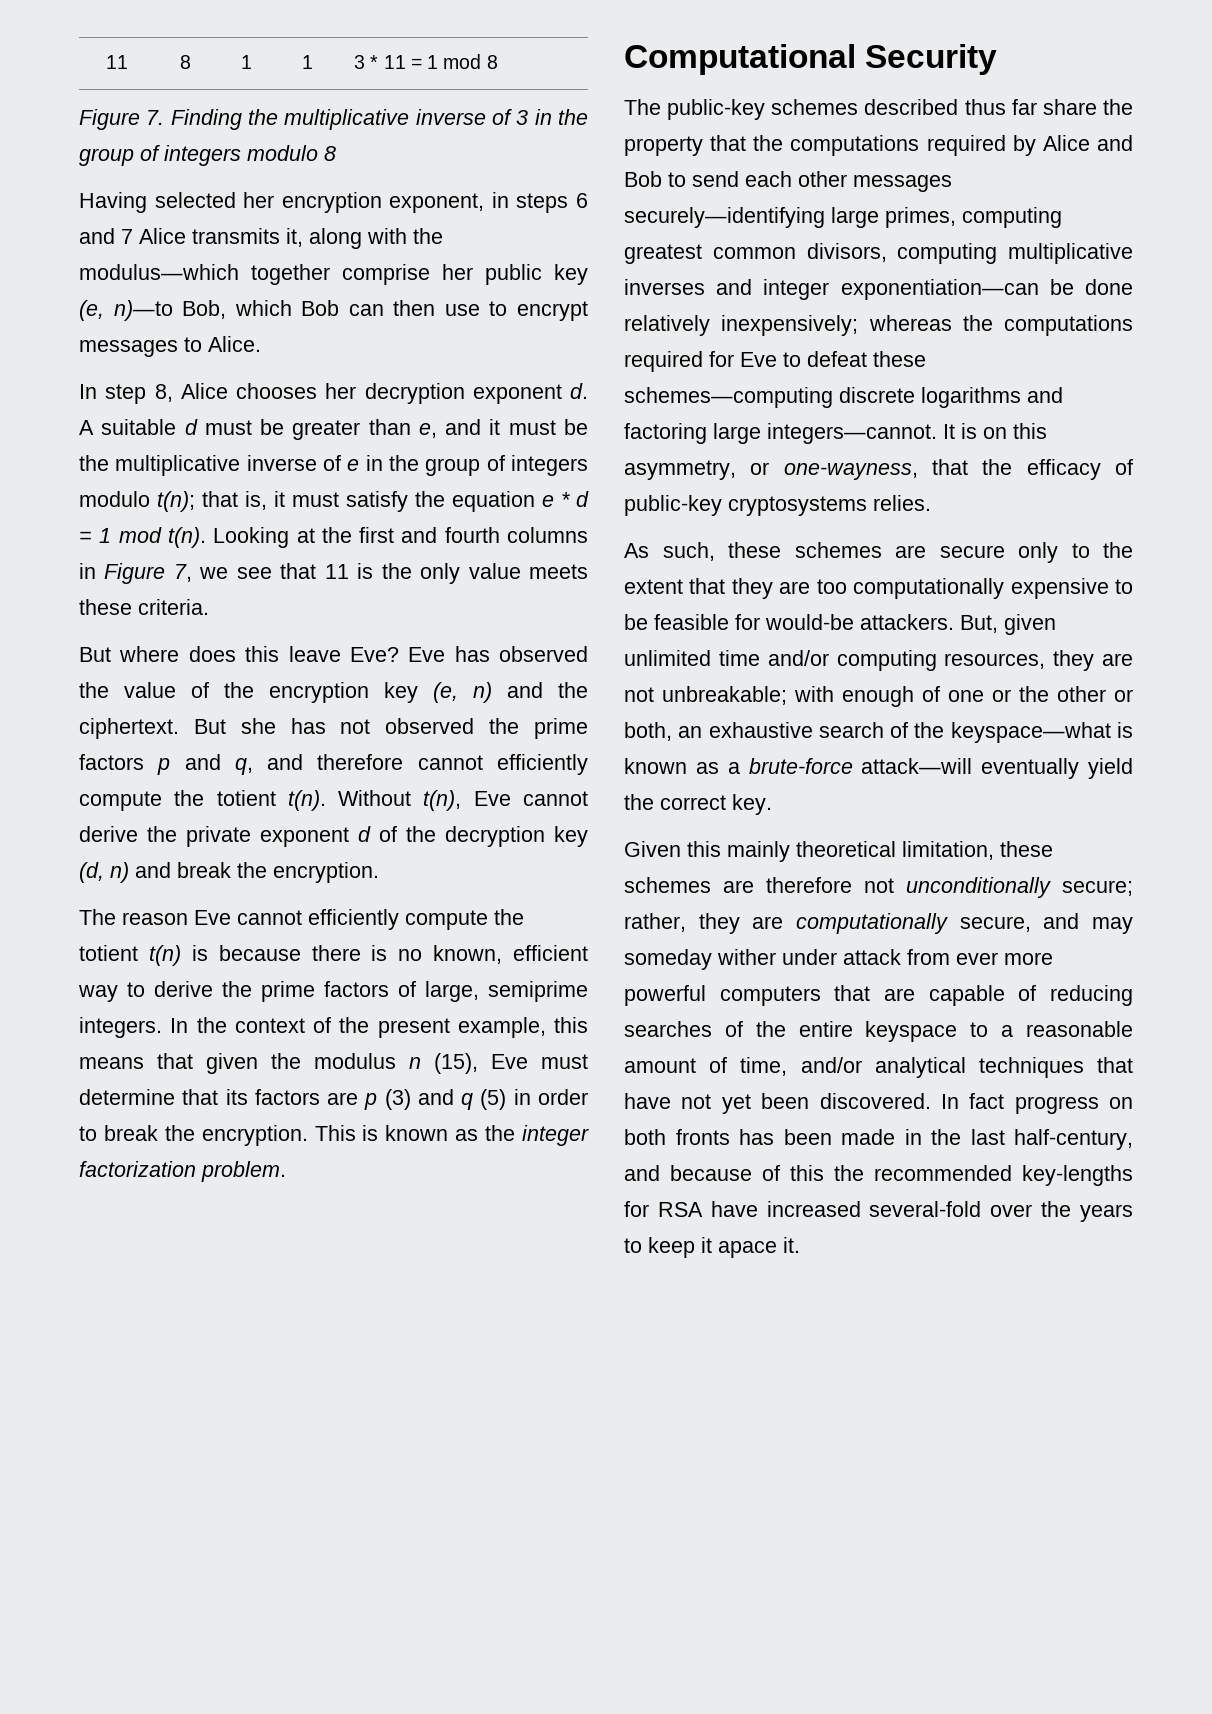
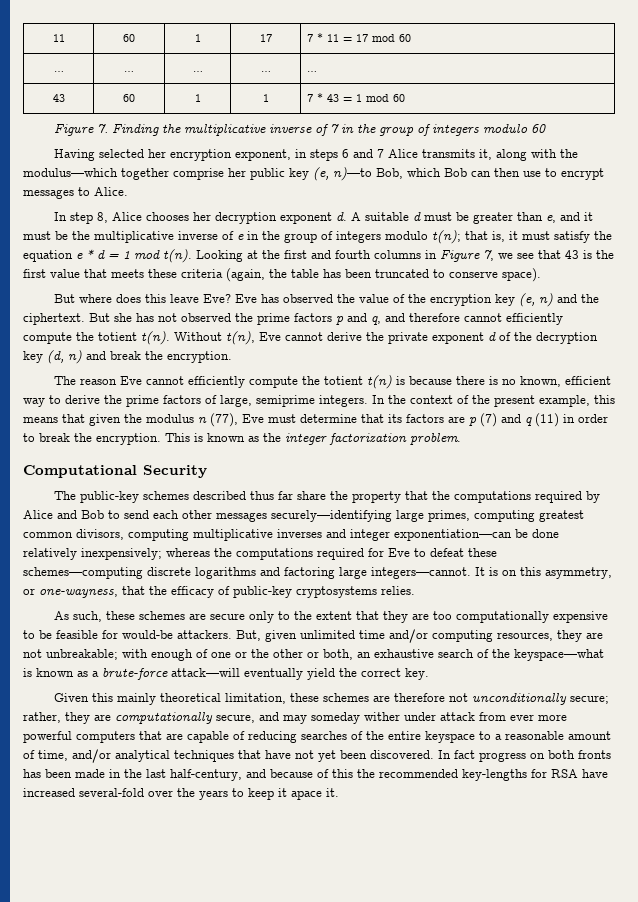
- 11 | 8 | 1 | 1 | 3 * 11 = 1 mod 8
+ 11 | 60 | 1 | 17 | 7 * 11 = 17 mod 60
+ … | … | … | … | …
+ 43 | 60 | 1 | 1 | 7 * 43 = 1 mod 60
- Figure 7. Finding the multiplicative inverse of 3 in the group of integers modulo 8
+ Figure 7. Finding the multiplicative inverse of 7 in the group of integers modulo 60
- Looking at the first and fourth columns in Figure 7, we see that 11 is the only value meets these criteria.
+ Looking at the first and fourth columns in Figure 7, we see that 43 is the first value that meets these criteria (again, the table has been truncated to conserve space).
- In the context of the present example, this means that given the modulus n (15), Eve must determine that its factors are p (3) and q (5) in order to break the encryption.
+ In the context of the present example, this means that given the modulus n (77), Eve must determine that its factors are p (7) and q (11) in order to break the encryption.

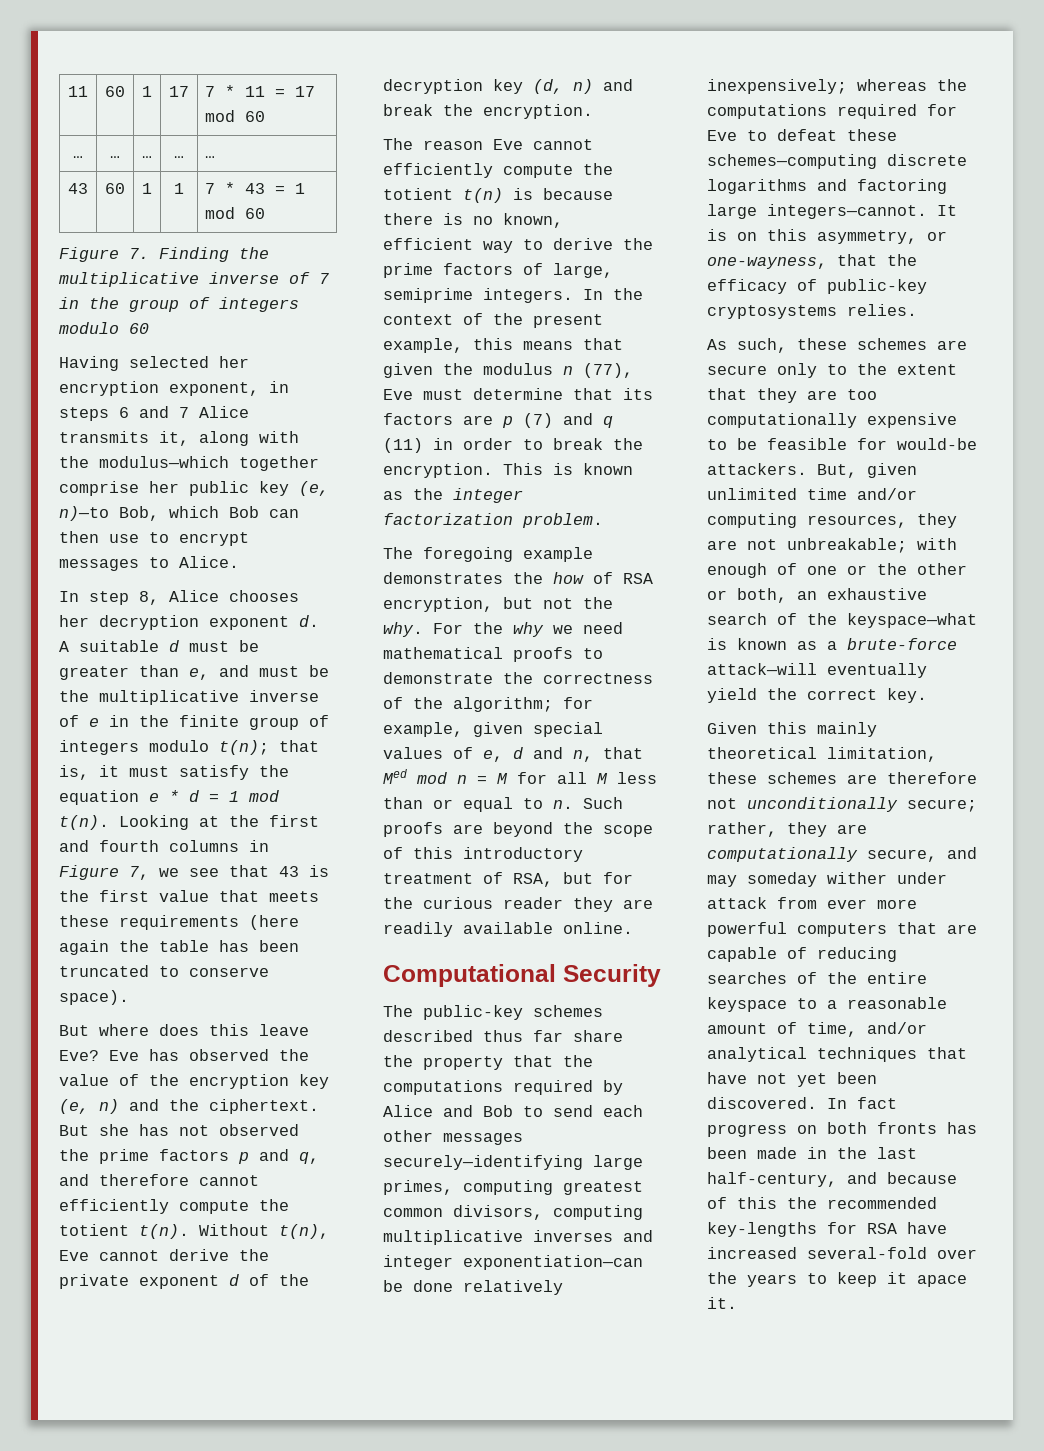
- A suitable d must be greater than e, and it must be the multiplicative inverse of e in the group of integers modulo t(n); that is, it must satisfy the equation e * d = 1 mod t(n).
+ A suitable d must be greater than e, and must be the multiplicative inverse of e in the finite group of integers modulo t(n); that is, it must satisfy the equation e * d = 1 mod t(n).
- Looking at the first and fourth columns in Figure 7, we see that 43 is the first value that meets these criteria (again, the table has been truncated to conserve space).
+ Looking at the first and fourth columns in Figure 7, we see that 43 is the first value that meets these requirements (here again the table has been truncated to conserve space).
+ The foregoing example demonstrates the how of RSA encryption, but not the why. For the why we need mathematical proofs to demonstrate the correctness of the algorithm; for example, given special values of e, d and n, that Med mod n = M for all M less than or equal to n. Such proofs are beyond the scope of this introductory treatment of RSA, but for the curious reader they are readily available online.

